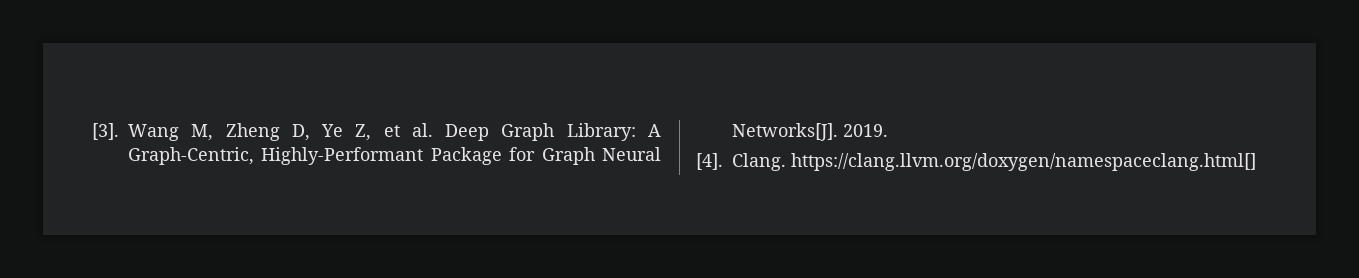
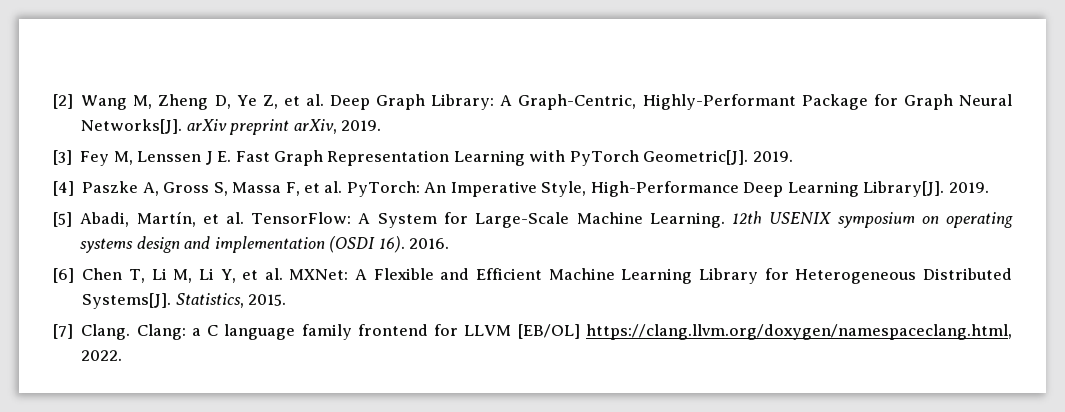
- [3]. Wang M, Zheng D, Ye Z, et al. Deep Graph Library: A Graph-Centric, Highly-Performant Package for Graph Neural Networks[J]. 2019.
- [4]. Clang. https://clang.llvm.org/doxygen/namespaceclang.html[]
+ [2] Wang M, Zheng D, Ye Z, et al. Deep Graph Library: A Graph-Centric, Highly-Performant Package for Graph Neural Networks[J]. arXiv preprint arXiv, 2019.
+ [3] Fey M, Lenssen J E. Fast Graph Representation Learning with PyTorch Geometric[J]. 2019.
+ [4] Paszke A, Gross S, Massa F, et al. PyTorch: An Imperative Style, High-Performance Deep Learning Library[J]. 2019.
+ [5] Abadi, Martín, et al. TensorFlow: A System for Large-Scale Machine Learning. 12th USENIX symposium on operating systems design and implementation (OSDI 16). 2016.
+ [6] Chen T, Li M, Li Y, et al. MXNet: A Flexible and Efficient Machine Learning Library for Heterogeneous Distributed Systems[J]. Statistics, 2015.
+ [7] Clang. Clang: a C language family frontend for LLVM [EB/OL] https://clang.llvm.org/doxygen/namespaceclang.html, 2022.

